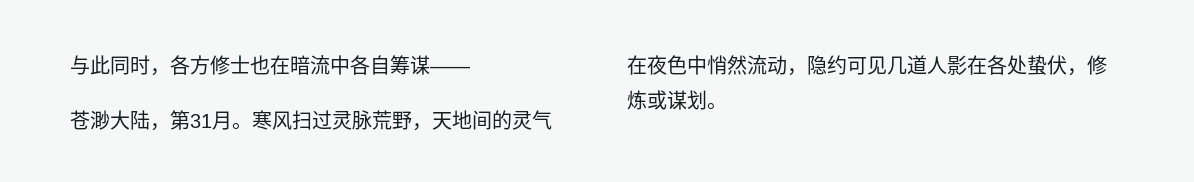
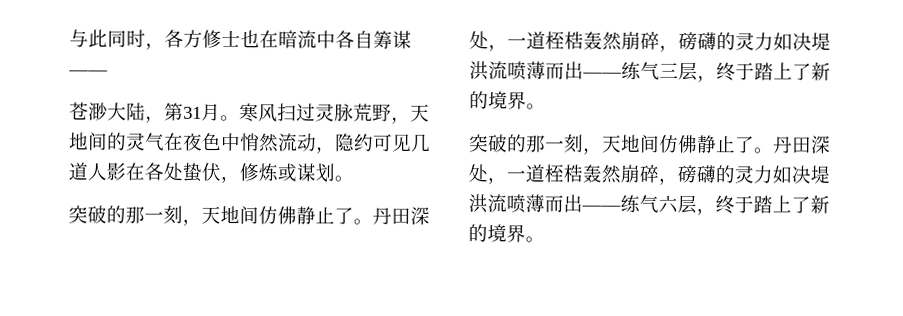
+ 突破的那一刻，天地间仿佛静止了。丹田深处，一道桎梏轰然崩碎，磅礴的灵力如决堤洪流喷薄而出——练气三层，终于踏上了新的境界。
+ 突破的那一刻，天地间仿佛静止了。丹田深处，一道桎梏轰然崩碎，磅礴的灵力如决堤洪流喷薄而出——练气六层，终于踏上了新的境界。

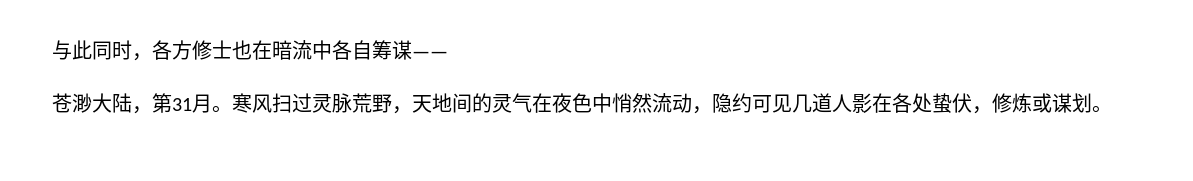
- 突破的那一刻，天地间仿佛静止了。丹田深处，一道桎梏轰然崩碎，磅礴的灵力如决堤洪流喷薄而出——练气三层，终于踏上了新的境界。
- 突破的那一刻，天地间仿佛静止了。丹田深处，一道桎梏轰然崩碎，磅礴的灵力如决堤洪流喷薄而出——练气六层，终于踏上了新的境界。

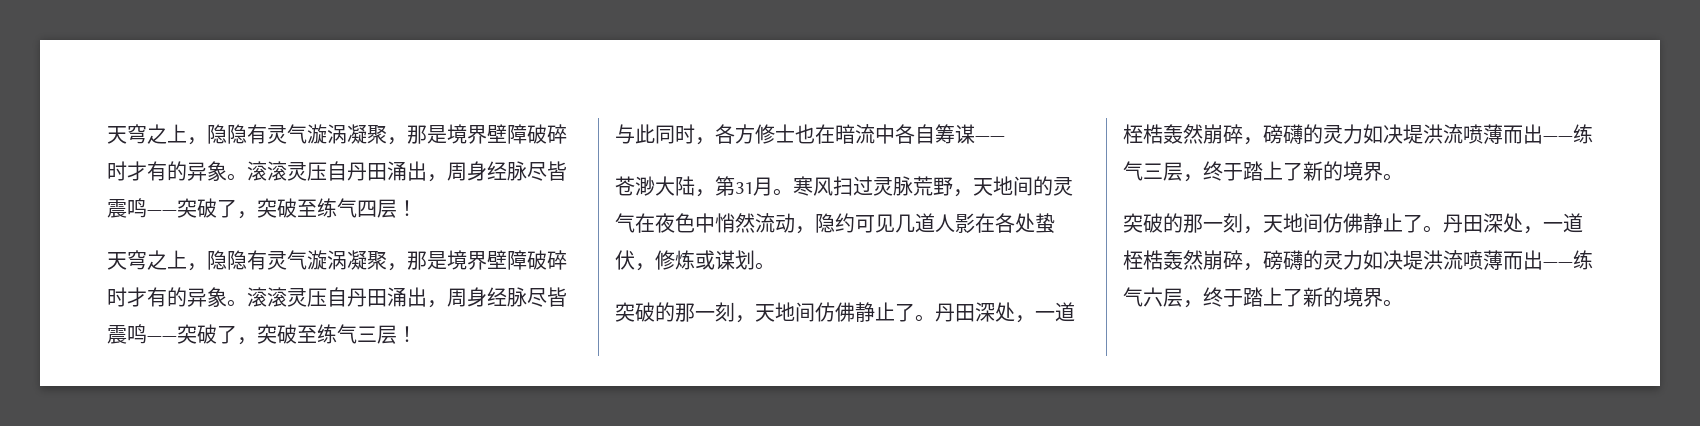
+ 天穹之上，隐隐有灵气漩涡凝聚，那是境界壁障破碎时才有的异象。滚滚灵压自丹田涌出，周身经脉尽皆震鸣——突破了，突破至练气四层！
+ 天穹之上，隐隐有灵气漩涡凝聚，那是境界壁障破碎时才有的异象。滚滚灵压自丹田涌出，周身经脉尽皆震鸣——突破了，突破至练气三层！
+ 突破的那一刻，天地间仿佛静止了。丹田深处，一道桎梏轰然崩碎，磅礴的灵力如决堤洪流喷薄而出——练气三层，终于踏上了新的境界。
+ 突破的那一刻，天地间仿佛静止了。丹田深处，一道桎梏轰然崩碎，磅礴的灵力如决堤洪流喷薄而出——练气六层，终于踏上了新的境界。

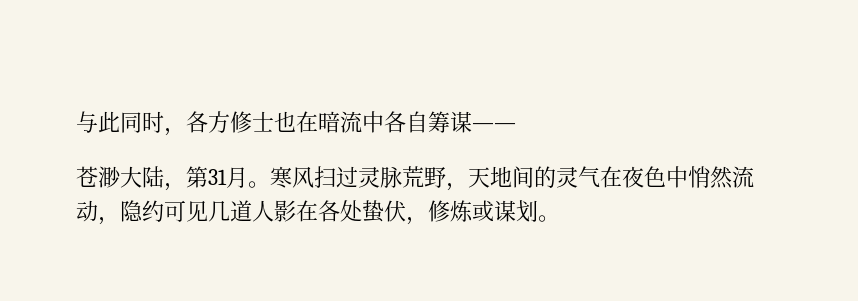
- 天穹之上，隐隐有灵气漩涡凝聚，那是境界壁障破碎时才有的异象。滚滚灵压自丹田涌出，周身经脉尽皆震鸣——突破了，突破至练气四层！
- 天穹之上，隐隐有灵气漩涡凝聚，那是境界壁障破碎时才有的异象。滚滚灵压自丹田涌出，周身经脉尽皆震鸣——突破了，突破至练气三层！
- 突破的那一刻，天地间仿佛静止了。丹田深处，一道桎梏轰然崩碎，磅礴的灵力如决堤洪流喷薄而出——练气三层，终于踏上了新的境界。
- 突破的那一刻，天地间仿佛静止了。丹田深处，一道桎梏轰然崩碎，磅礴的灵力如决堤洪流喷薄而出——练气六层，终于踏上了新的境界。

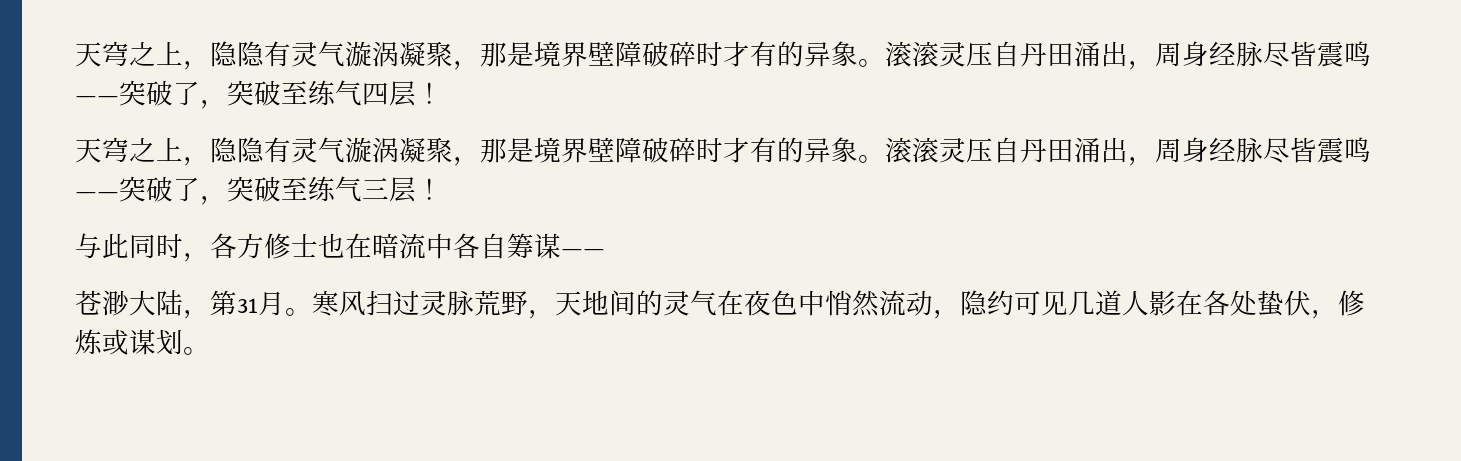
+ 天穹之上，隐隐有灵气漩涡凝聚，那是境界壁障破碎时才有的异象。滚滚灵压自丹田涌出，周身经脉尽皆震鸣——突破了，突破至练气四层！
+ 天穹之上，隐隐有灵气漩涡凝聚，那是境界壁障破碎时才有的异象。滚滚灵压自丹田涌出，周身经脉尽皆震鸣——突破了，突破至练气三层！

